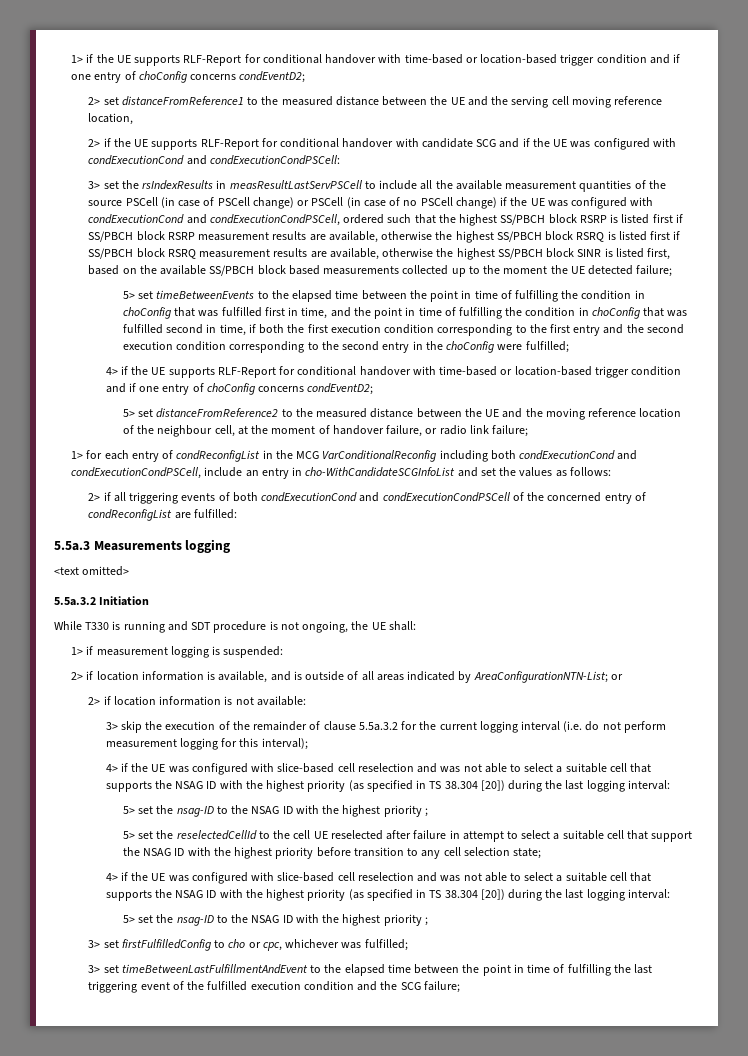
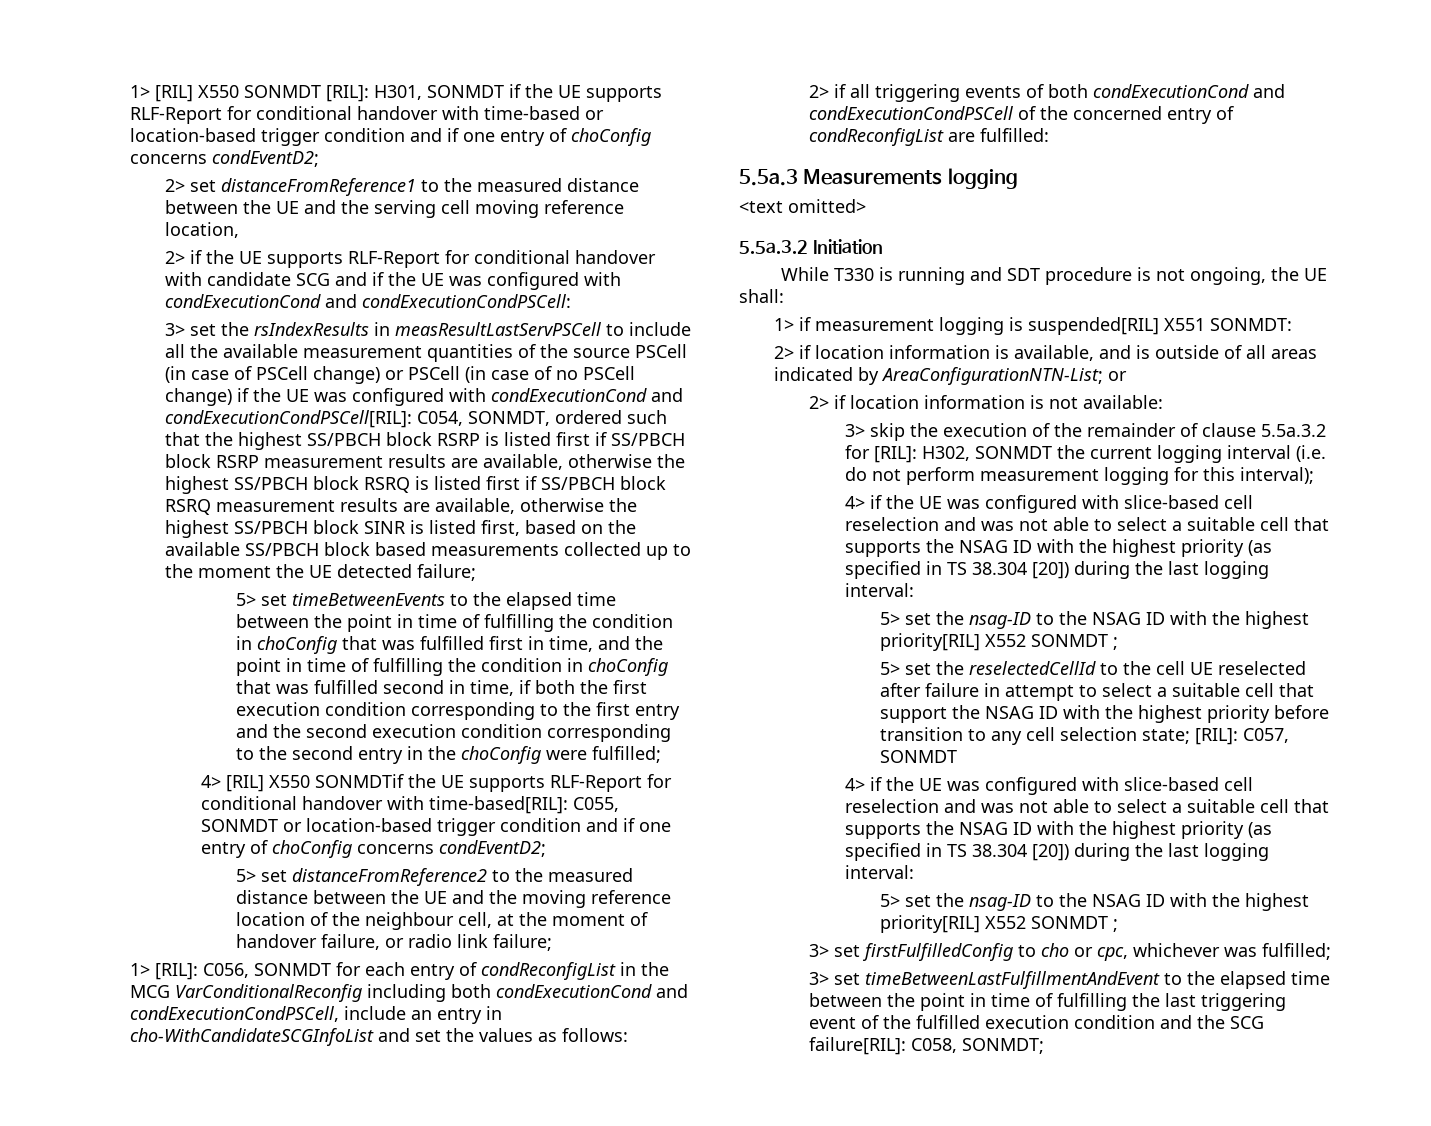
- 1> if the UE supports RLF-Report for conditional handover with time-based or location-based trigger condition and if one entry of choConfig concerns condEventD2;
+ 1> [RIL] X550 SONMDT [RIL]: H301, SONMDT if the UE supports RLF-Report for conditional handover with time-based or location-based trigger condition and if one entry of choConfig concerns condEventD2;
- 3> set the rsIndexResults in measResultLastServPSCell to include all the available measurement quantities of the source PSCell (in case of PSCell change) or PSCell (in case of no PSCell change) if the UE was configured with condExecutionCond and condExecutionCondPSCell, ordered such that the highest SS/PBCH block RSRP is listed first if SS/PBCH block RSRP measurement results are available, otherwise the highest SS/PBCH block RSRQ is listed first if SS/PBCH block RSRQ measurement results are available, otherwise the highest SS/PBCH block SINR is listed first, based on the available SS/PBCH block based measurements collected up to the moment the UE detected failure;
+ 3> set the rsIndexResults in measResultLastServPSCell to include all the available measurement quantities of the source PSCell (in case of PSCell change) or PSCell (in case of no PSCell change) if the UE was configured with condExecutionCond and condExecutionCondPSCell[RIL]: C054, SONMDT, ordered such that the highest SS/PBCH block RSRP is listed first if SS/PBCH block RSRP measurement results are available, otherwise the highest SS/PBCH block RSRQ is listed first if SS/PBCH block RSRQ measurement results are available, otherwise the highest SS/PBCH block SINR is listed first, based on the available SS/PBCH block based measurements collected up to the moment the UE detected failure;
- 4> if the UE supports RLF-Report for conditional handover with time-based or location-based trigger condition and if one entry of choConfig concerns condEventD2;
+ 4> [RIL] X550 SONMDTif the UE supports RLF-Report for conditional handover with time-based[RIL]: C055, SONMDT or location-based trigger condition and if one entry of choConfig concerns condEventD2;
- 1> for each entry of condReconfigList in the MCG VarConditionalReconfig including both condExecutionCond and condExecutionCondPSCell, include an entry in cho-WithCandidateSCGInfoList and set the values as follows:
+ 1> [RIL]: C056, SONMDT for each entry of condReconfigList in the MCG VarConditionalReconfig including both condExecutionCond and condExecutionCondPSCell, include an entry in cho-WithCandidateSCGInfoList and set the values as follows:
- 1> if measurement logging is suspended:
+ 1> if measurement logging is suspended[RIL] X551 SONMDT:
- 3> skip the execution of the remainder of clause 5.5a.3.2 for the current logging interval (i.e. do not perform measurement logging for this interval);
+ 3> skip the execution of the remainder of clause 5.5a.3.2 for [RIL]: H302, SONMDT the current logging interval (i.e. do not perform measurement logging for this interval);
  4> if the UE was configured with slice-based cell reselection and was not able to select a suitable cell that supports the NSAG ID with the highest priority (as specified in TS 38.304 [20]) during the last logging interval:
- 5> set the nsag-ID to the NSAG ID with the highest priority ;
+ 5> set the nsag-ID to the NSAG ID with the highest priority[RIL] X552 SONMDT ;
- 5> set the reselectedCellId to the cell UE reselected after failure in attempt to select a suitable cell that support the NSAG ID with the highest priority before transition to any cell selection state;
+ 5> set the reselectedCellId to the cell UE reselected after failure in attempt to select a suitable cell that support the NSAG ID with the highest priority before transition to any cell selection state; [RIL]: C057, SONMDT
  4> if the UE was configured with slice-based cell reselection and was not able to select a suitable cell that supports the NSAG ID with the highest priority (as specified in TS 38.304 [20]) during the last logging interval:
- 5> set the nsag-ID to the NSAG ID with the highest priority ;
+ 5> set the nsag-ID to the NSAG ID with the highest priority[RIL] X552 SONMDT ;
- 3> set timeBetweenLastFulfillmentAndEvent to the elapsed time between the point in time of fulfilling the last triggering event of the fulfilled execution condition and the SCG failure;
+ 3> set timeBetweenLastFulfillmentAndEvent to the elapsed time between the point in time of fulfilling the last triggering event of the fulfilled execution condition and the SCG failure[RIL]: C058, SONMDT;

